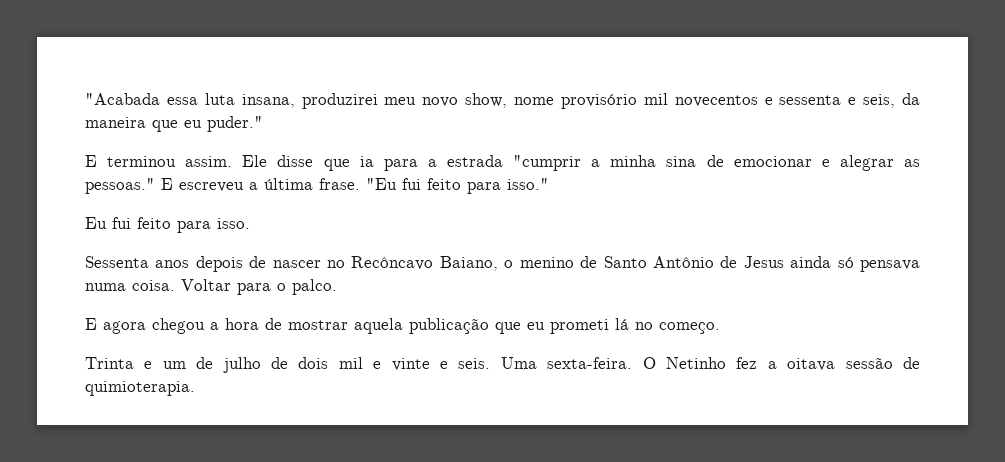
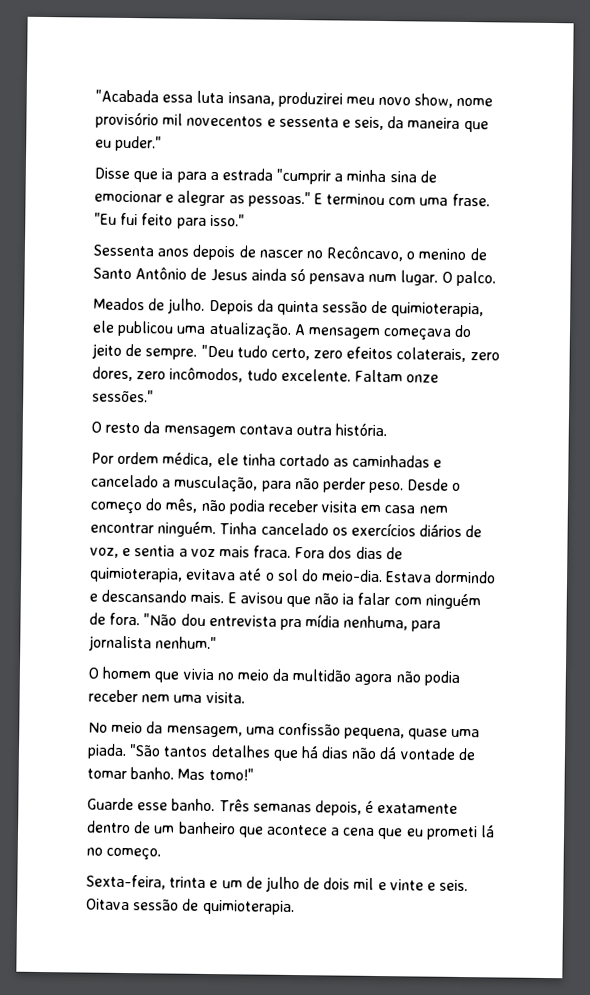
- E terminou assim. Ele disse que ia para a estrada "cumprir a minha sina de emocionar e alegrar as pessoas."
+ Disse que ia para a estrada "cumprir a minha sina de emocionar e alegrar as pessoas."
- E escreveu a última frase.
+ E terminou com uma frase.
- Eu fui feito para isso.
- Sessenta anos depois de nascer no Recôncavo Baiano, o menino de Santo Antônio de Jesus ainda só pensava numa coisa. Voltar para o palco.
- E agora chegou a hora de mostrar aquela publicação que eu prometi lá no começo.
+ Sessenta anos depois de nascer no Recôncavo, o menino de Santo Antônio de Jesus ainda só pensava num lugar. O palco.
+ Meados de julho. Depois da quinta sessão de quimioterapia, ele publicou uma atualização. A mensagem começava do jeito de sempre. "Deu tudo certo, zero efeitos colaterais, zero dores, zero incômodos, tudo excelente. Faltam onze sessões."
+ O resto da mensagem contava outra história.
+ Por ordem médica, ele tinha cortado as caminhadas e cancelado a musculação, para não perder peso. Desde o começo do mês, não podia receber visita em casa nem encontrar ninguém. Tinha cancelado os exercícios diários de voz, e sentia a voz mais fraca. Fora dos dias de quimioterapia, evitava até o sol do meio-dia. Estava dormindo e descansando mais. E avisou que não ia falar com ninguém de fora. "Não dou entrevista pra mídia nenhuma, para jornalista nenhum."
+ O homem que vivia no meio da multidão agora não podia receber nem uma visita.
+ No meio da mensagem, uma confissão pequena, quase uma piada. "São tantos detalhes que há dias não dá vontade de tomar banho. Mas tomo!"
+ Guarde esse banho. Três semanas depois, é exatamente dentro de um banheiro que acontece a cena que eu prometi lá no começo.
- Trinta e um de julho de dois mil e vinte e seis.
+ Sexta-feira, trinta e um de julho de dois mil e vinte e seis.
- Uma sexta-feira. O Netinho fez a oitava sessão de quimioterapia.
+ Oitava sessão de quimioterapia.

